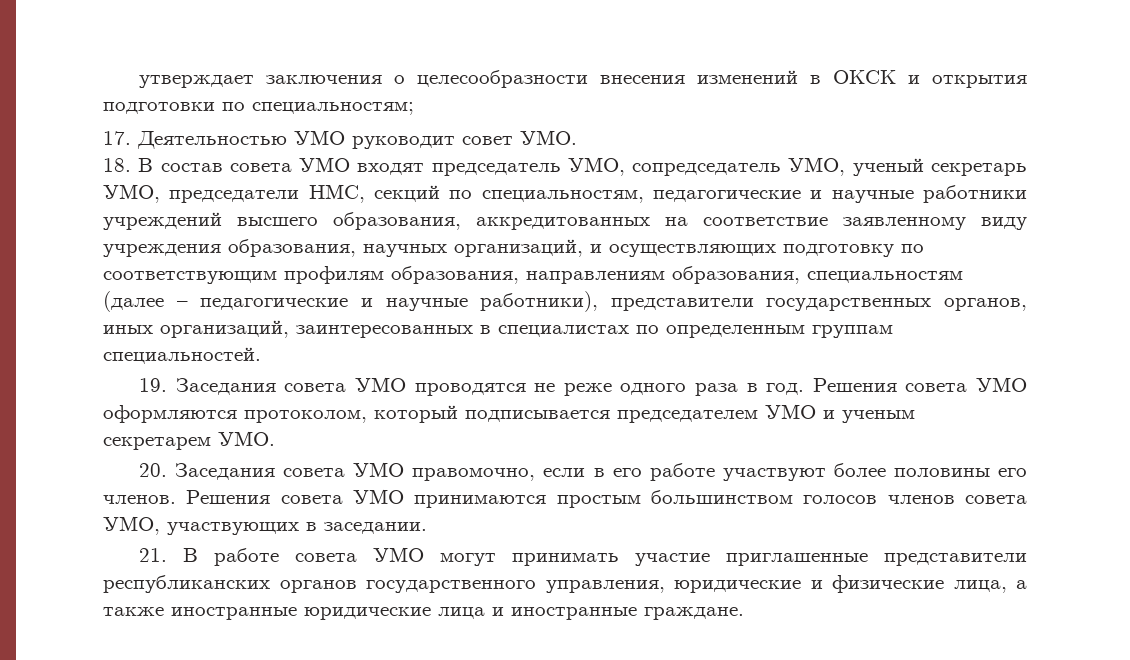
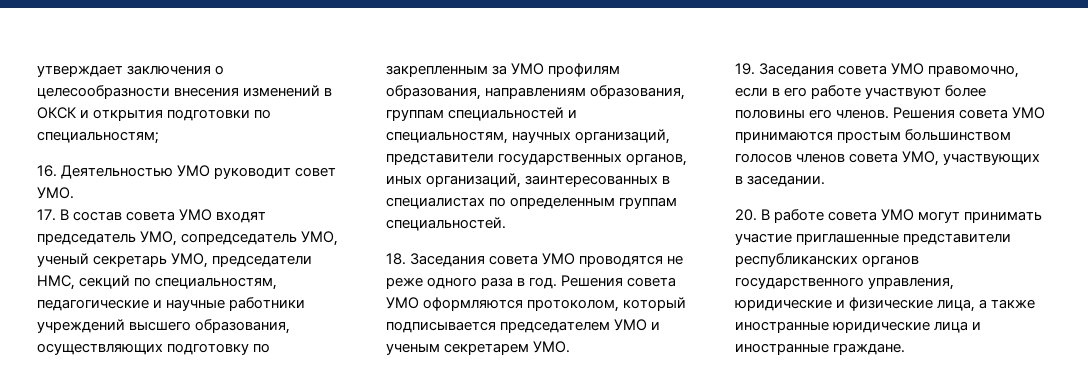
- 17. Деятельностью УМО руководит совет УМО.
+ 16. Деятельностью УМО руководит совет УМО.
- 18. В состав совета УМО входят председатель УМО, сопредседатель УМО, ученый секретарь УМО, председатели НМС, секций по специальностям, педагогические и научные работники учреждений высшего образования, аккредитованных на соответствие заявленному виду учреждения образования, научных организаций, и осуществляющих подготовку по соответствующим профилям образования, направлениям образования, специальностям (далее – педагогические и научные работники), представители государственных органов, иных организаций, заинтересованных в специалистах по определенным группам специальностей.
+ 17. В состав совета УМО входят председатель УМО, сопредседатель УМО, ученый секретарь УМО, председатели НМС, секций по специальностям, педагогические и научные работники учреждений высшего образования, осуществляющих подготовку по закрепленным за УМО профилям образования, направлениям образования, группам специальностей и специальностям, научных организаций, представители государственных органов, иных организаций, заинтересованных в специалистах по определенным группам специальностей.
- 19. Заседания совета УМО проводятся не реже одного раза в год.
+ 18. Заседания совета УМО проводятся не реже одного раза в год.
- 20. Заседания совета УМО правомочно, если в его работе участвуют более половины его членов.
+ 19. Заседания совета УМО правомочно, если в его работе участвуют более половины его членов.
- 21. В работе совета УМО могут принимать участие приглашенные представители республиканских органов государственного управления, юридические и физические лица, а также иностранные юридические лица и иностранные граждане.
+ 20. В работе совета УМО могут принимать участие приглашенные представители республиканских органов государственного управления, юридические и физические лица, а также иностранные юридические лица и иностранные граждане.

